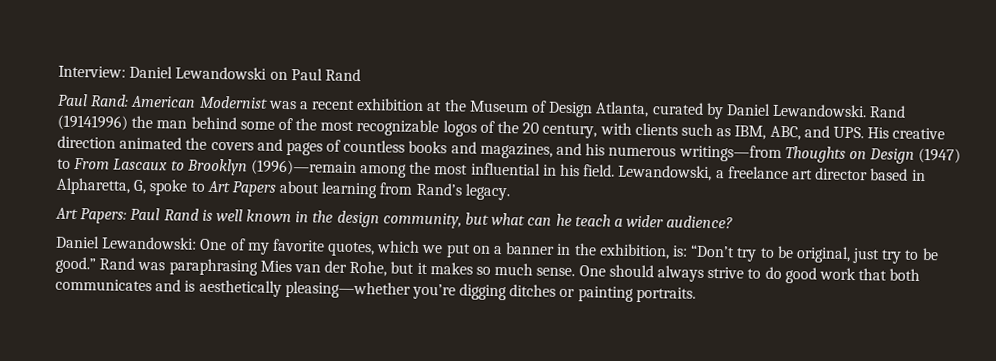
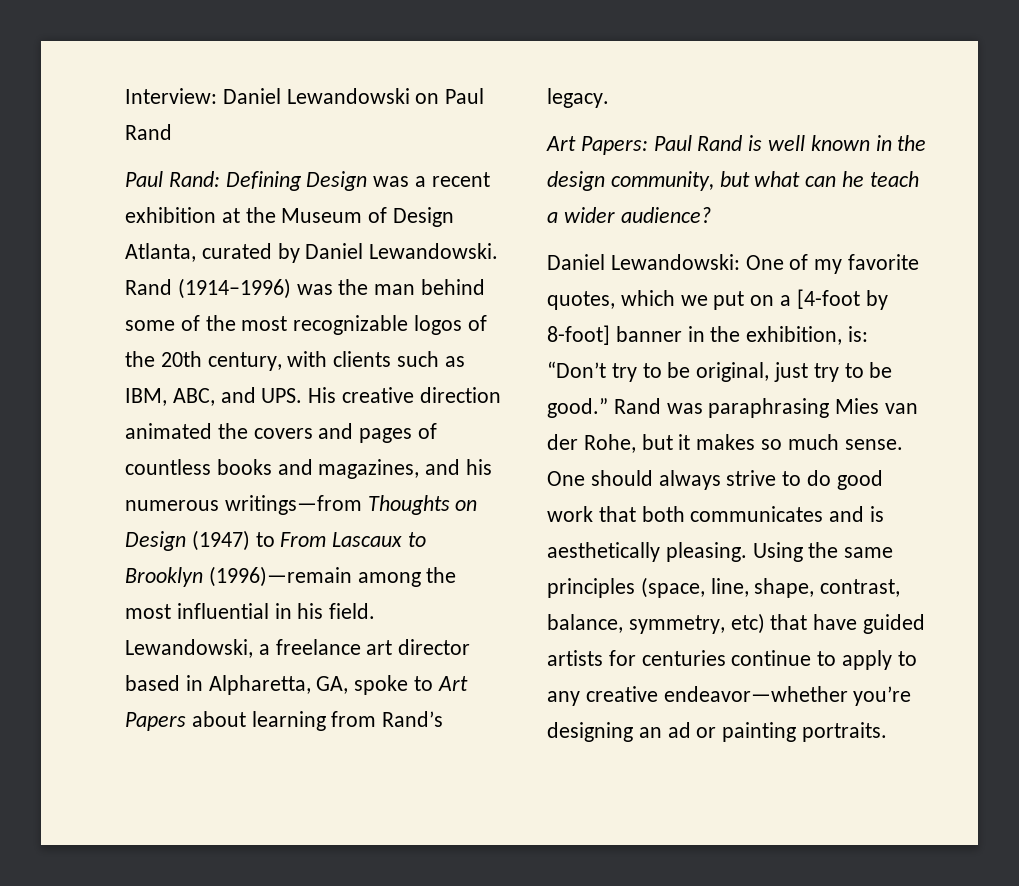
- Paul Rand: American Modernist was a recent exhibition at the Museum of Design Atlanta, curated by Daniel Lewandowski.
+ Paul Rand: Defining Design was a recent exhibition at the Museum of Design Atlanta, curated by Daniel Lewandowski.
- Rand (19141996) the man behind some of the most recognizable logos of the 20 century, with clients such as IBM, ABC, and UPS. His creative direction animated the covers and pages of countless books and magazines, and his numerous writings—from Thoughts on Design (1947) to From Lascaux to Brooklyn (1996)—remain among the most influential in his field.
+ Rand (1914–1996) was the man behind some of the most recognizable logos of the 20th century, with clients such as IBM, ABC, and UPS. His creative direction animated the covers and pages of countless books and magazines, and his numerous writings—from Thoughts on Design (1947) to From Lascaux to Brooklyn (1996)—remain among the most influential in his field.
- Lewandowski, a freelance art director based in Alpharetta, G, spoke to Art Papers about learning from Rand’s legacy.
+ Lewandowski, a freelance art director based in Alpharetta, GA, spoke to Art Papers about learning from Rand’s legacy.
- Daniel Lewandowski: One of my favorite quotes, which we put on a banner in the exhibition, is: “Don’t try to be original, just try to be good.”
+ Daniel Lewandowski: One of my favorite quotes, which we put on a [4-foot by 8-foot] banner in the exhibition, is: “Don’t try to be original, just try to be good.”
- One should always strive to do good work that both communicates and is aesthetically pleasing—whether you’re digging ditches or painting portraits.
+ One should always strive to do good work that both communicates and is aesthetically pleasing. Using the same principles (space, line, shape, contrast, balance, symmetry, etc) that have guided artists for centuries continue to apply to any creative endeavor—whether you’re designing an ad or painting portraits.

